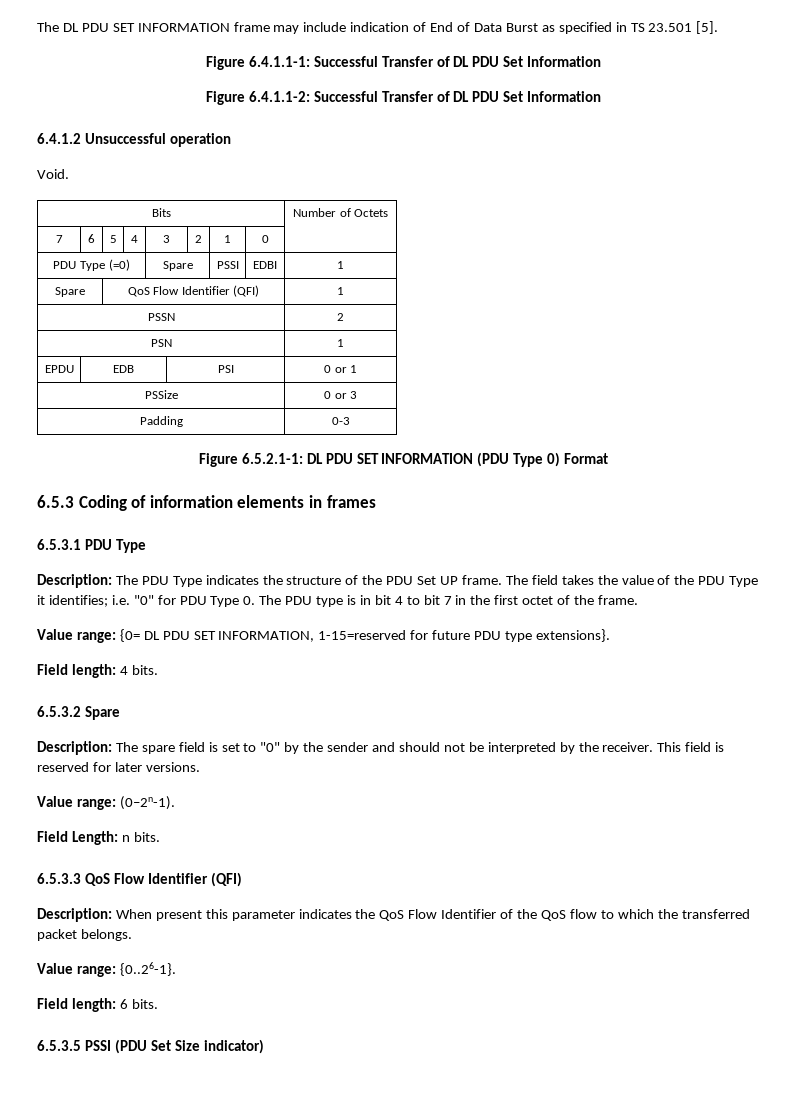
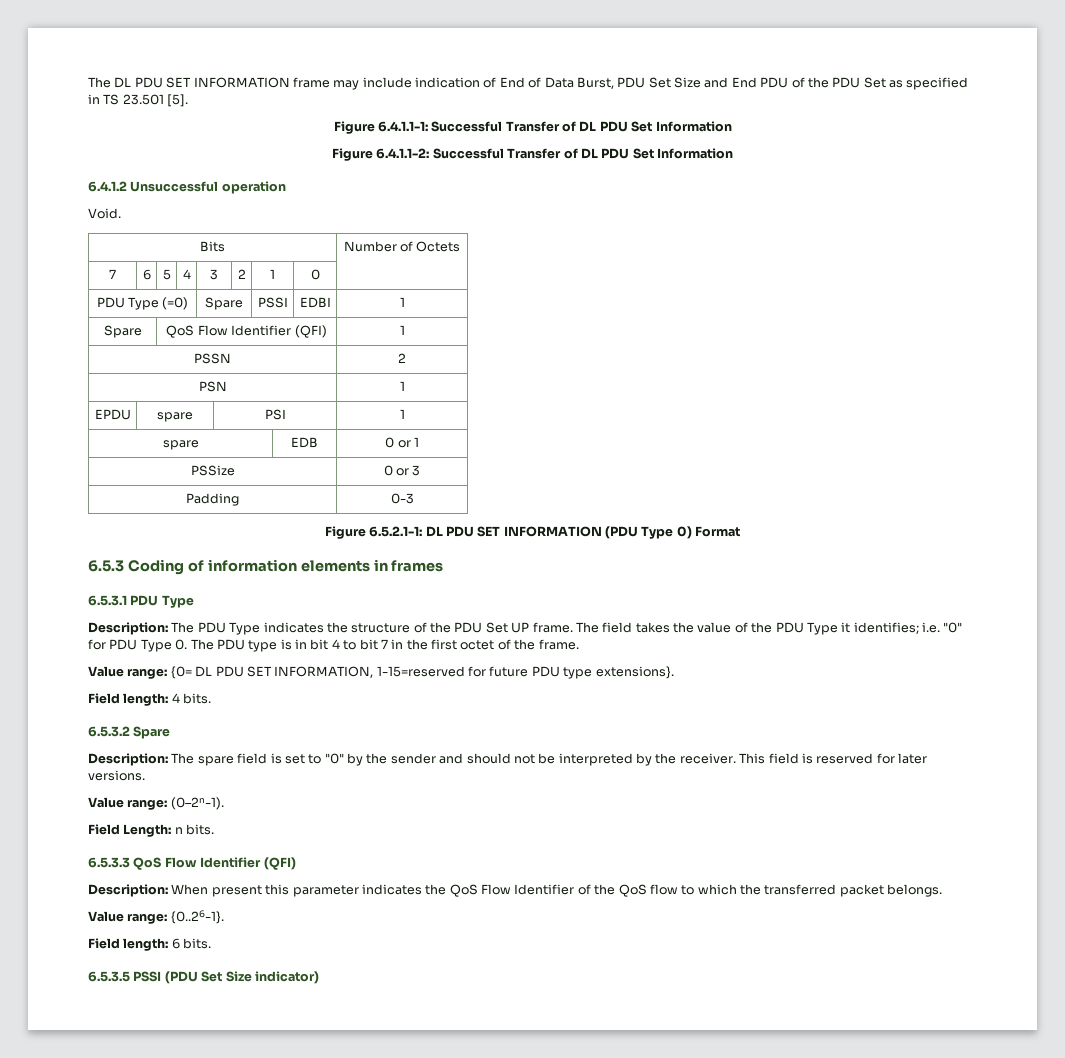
- The DL PDU SET INFORMATION frame may include indication of End of Data Burst as specified in TS 23.501 [5].
+ The DL PDU SET INFORMATION frame may include indication of End of Data Burst, PDU Set Size and End PDU of the PDU Set as specified in TS 23.501 [5].
- EPDU | EDB | PSI | 0 or 1
+ EPDU | spare | PSI | 1
+ spare | EDB | 0 or 1

